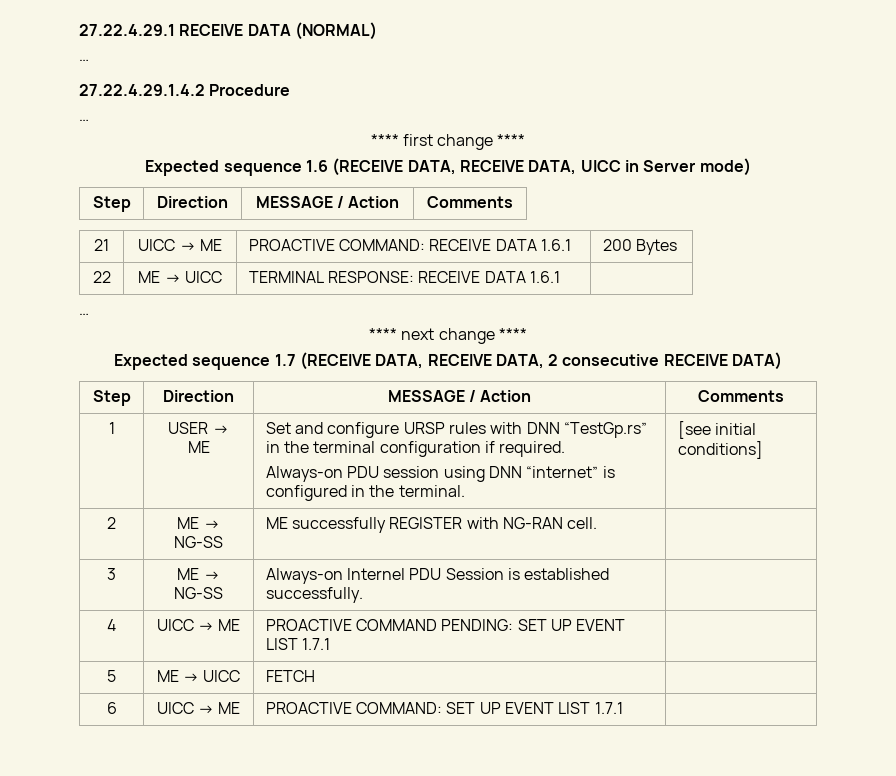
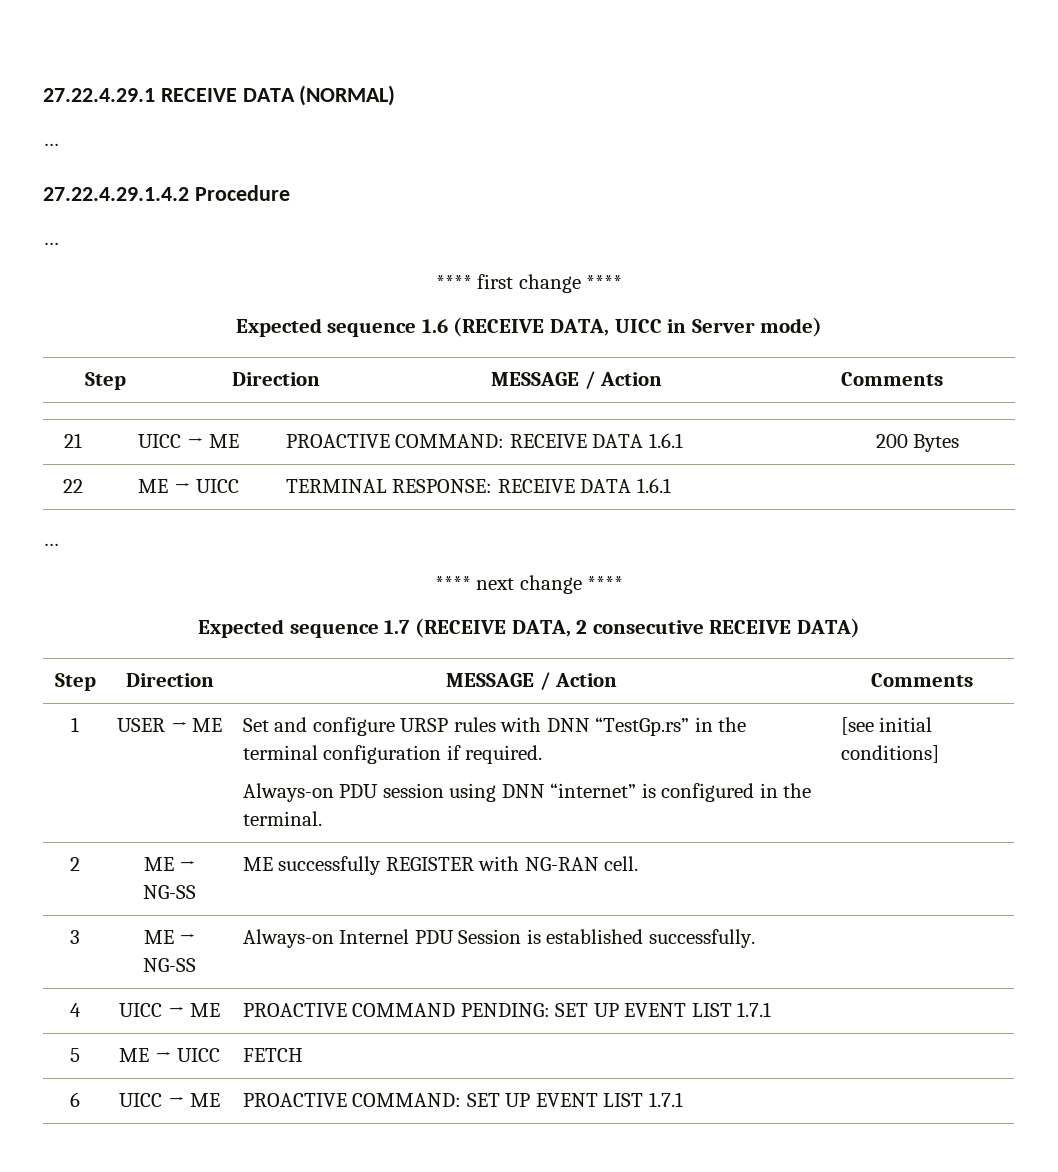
- Expected sequence 1.6 (RECEIVE DATA, RECEIVE DATA, UICC in Server mode)
+ Expected sequence 1.6 (RECEIVE DATA, UICC in Server mode)
- Expected sequence 1.7 (RECEIVE DATA, RECEIVE DATA, 2 consecutive RECEIVE DATA)
+ Expected sequence 1.7 (RECEIVE DATA, 2 consecutive RECEIVE DATA)

